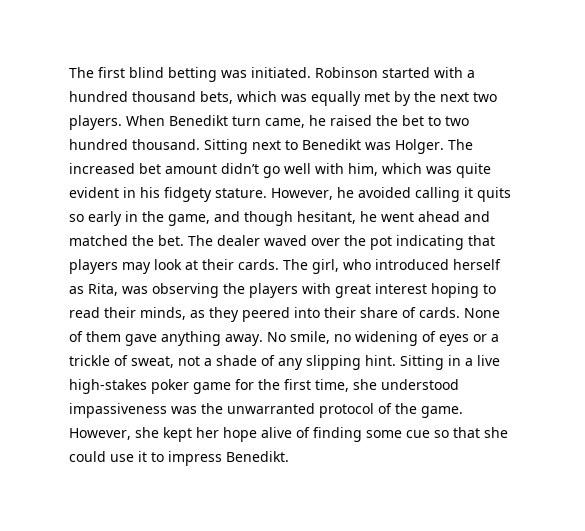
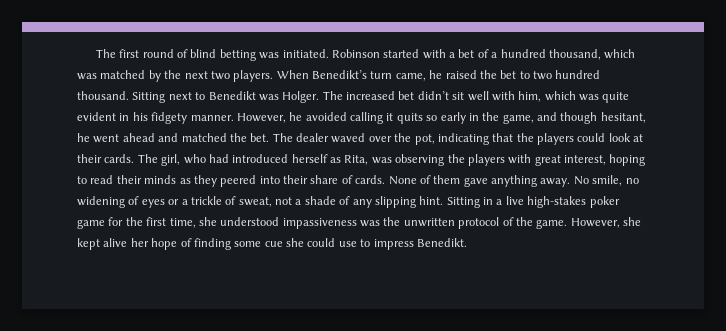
- The first blind betting was initiated.
+ The first round of blind betting was initiated.
- Robinson started with a hundred thousand bets, which was equally met by the next two players.
+ Robinson started with a bet of a hundred thousand, which was matched by the next two players.
- When Benedikt turn came, he raised the bet to two hundred thousand.
+ When Benedikt’s turn came, he raised the bet to two hundred thousand.
- The increased bet amount didn’t go well with him, which was quite evident in his fidgety stature.
+ The increased bet didn’t sit well with him, which was quite evident in his fidgety manner.
- The dealer waved over the pot indicating that players may look at their cards.
+ The dealer waved over the pot, indicating that the players could look at their cards.
- The girl, who introduced herself as Rita, was observing the players with great interest hoping to read their minds, as they peered into their share of cards.
+ The girl, who had introduced herself as Rita, was observing the players with great interest, hoping to read their minds as they peered into their share of cards.
- Sitting in a live high-stakes poker game for the first time, she understood impassiveness was the unwarranted protocol of the game.
+ Sitting in a live high-stakes poker game for the first time, she understood impassiveness was the unwritten protocol of the game.
- However, she kept her hope alive of finding some cue so that she could use it to impress Benedikt.
+ However, she kept alive her hope of finding some cue she could use to impress Benedikt.

